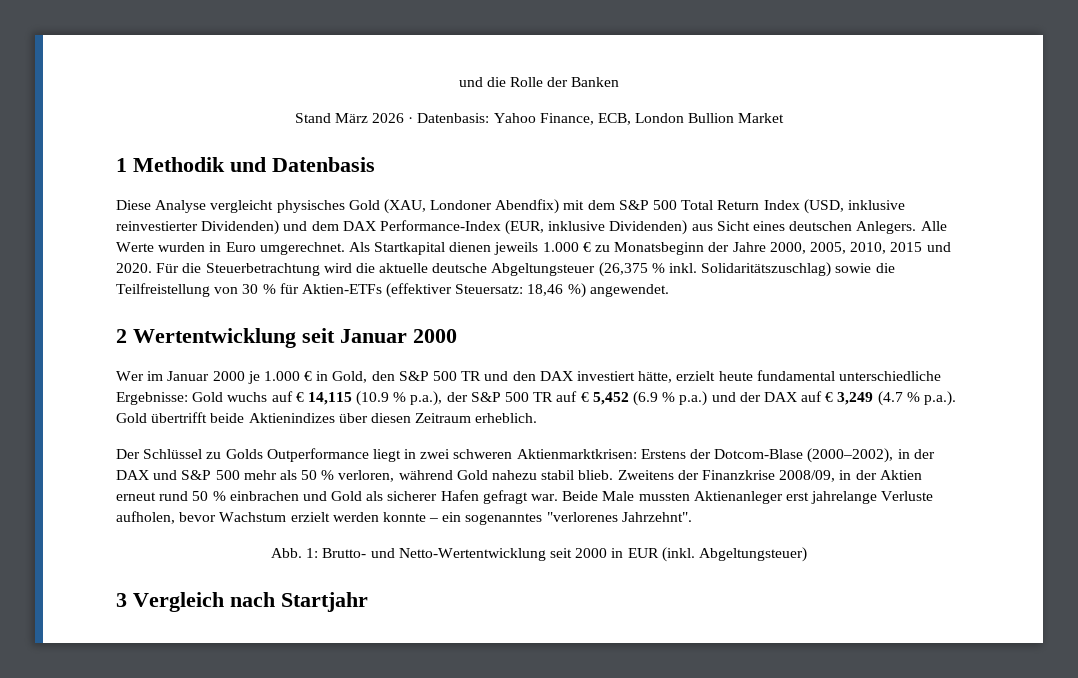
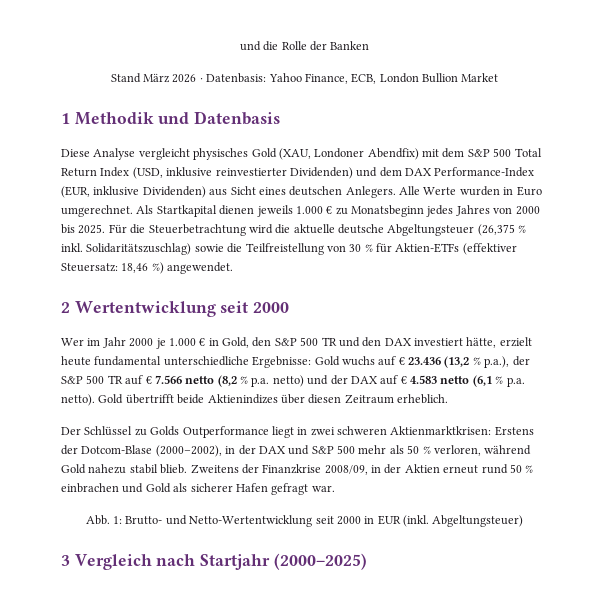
- Als Startkapital dienen jeweils 1.000 € zu Monatsbeginn der Jahre 2000, 2005, 2010, 2015 und 2020.
+ Als Startkapital dienen jeweils 1.000 € zu Monatsbeginn jedes Jahres von 2000 bis 2025.
- 2 Wertentwicklung seit Januar 2000
+ 2 Wertentwicklung seit 2000
- Wer im Januar 2000 je 1.000 € in Gold, den S&P 500 TR und den DAX investiert hätte, erzielt heute fundamental unterschiedliche Ergebnisse: Gold wuchs auf € 14,115 (10.9 % p.a.), der S&P 500 TR auf € 5,452 (6.9 % p.a.) und der DAX auf € 3,249 (4.7 % p.a.). Gold übertrifft beide Aktienindizes über diesen Zeitraum erheblich.
+ Wer im Jahr 2000 je 1.000 € in Gold, den S&P 500 TR und den DAX investiert hätte, erzielt heute fundamental unterschiedliche Ergebnisse: Gold wuchs auf € 23.436 (13,2 % p.a.), der S&P 500 TR auf € 7.566 netto (8,2 % p.a. netto) und der DAX auf € 4.583 netto (6,1 % p.a. netto). Gold übertrifft beide Aktienindizes über diesen Zeitraum erheblich.
- Beide Male mussten Aktienanleger erst jahrelange Verluste aufholen, bevor Wachstum erzielt werden konnte – ein sogenanntes "verlorenes Jahrzehnt".
- 3 Vergleich nach Startjahr
+ 3 Vergleich nach Startjahr (2000–2025)

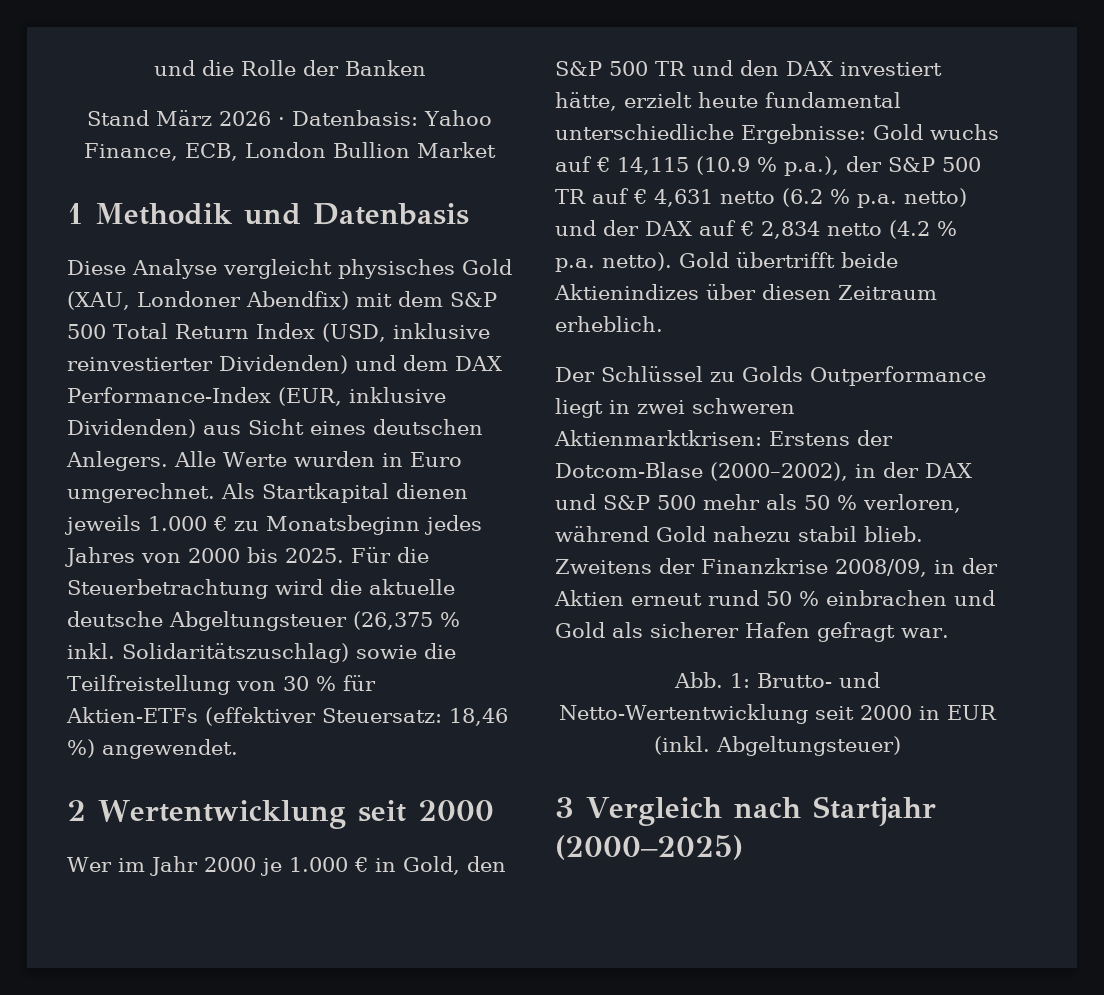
- Wer im Jahr 2000 je 1.000 € in Gold, den S&P 500 TR und den DAX investiert hätte, erzielt heute fundamental unterschiedliche Ergebnisse: Gold wuchs auf € 23.436 (13,2 % p.a.), der S&P 500 TR auf € 7.566 netto (8,2 % p.a. netto) und der DAX auf € 4.583 netto (6,1 % p.a. netto).
+ Wer im Jahr 2000 je 1.000 € in Gold, den S&P 500 TR und den DAX investiert hätte, erzielt heute fundamental unterschiedliche Ergebnisse: Gold wuchs auf € 14,115 (10.9 % p.a.), der S&P 500 TR auf € 4,631 netto (6.2 % p.a. netto) und der DAX auf € 2,834 netto (4.2 % p.a. netto).

